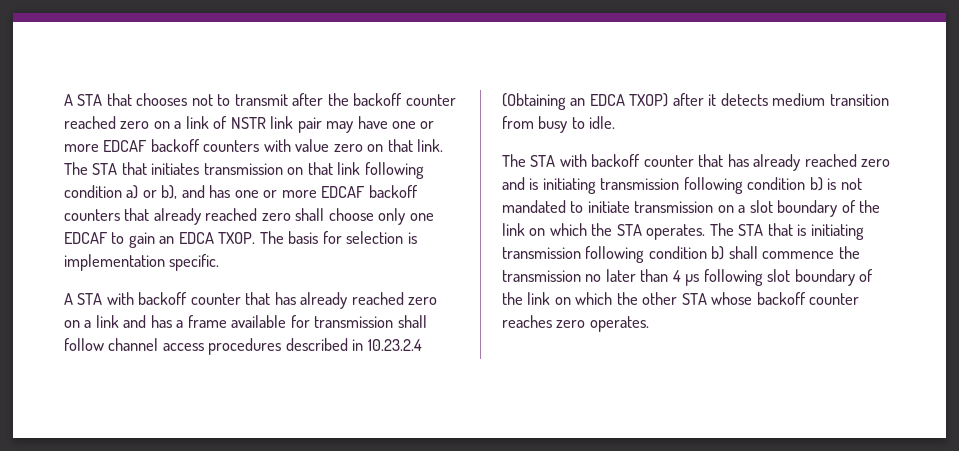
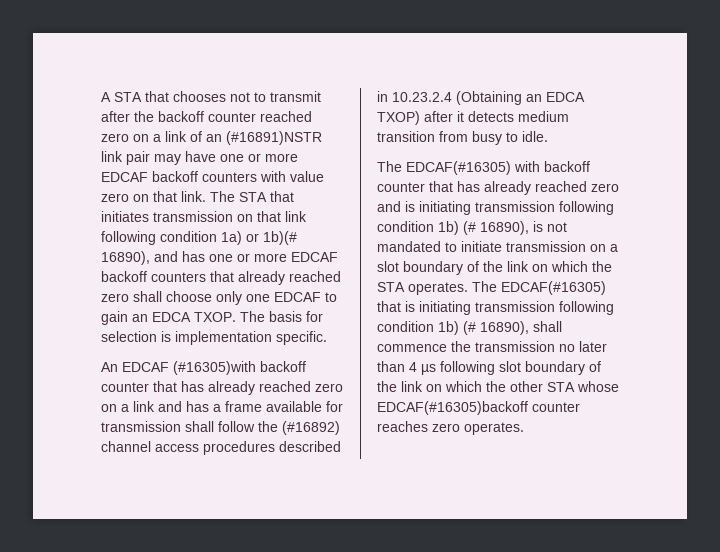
- A STA that chooses not to transmit after the backoff counter reached zero on a link of NSTR link pair may have one or more EDCAF backoff counters with value zero on that link.
+ A STA that chooses not to transmit after the backoff counter reached zero on a link of an (#16891)NSTR link pair may have one or more EDCAF backoff counters with value zero on that link.
- The STA that initiates transmission on that link following condition a) or b), and has one or more EDCAF backoff counters that already reached zero shall choose only one EDCAF to gain an EDCA TXOP.
+ The STA that initiates transmission on that link following condition 1a) or 1b)(# 16890), and has one or more EDCAF backoff counters that already reached zero shall choose only one EDCAF to gain an EDCA TXOP.
- A STA with backoff counter that has already reached zero on a link and has a frame available for transmission shall follow channel access procedures described in 10.23.2.4 (Obtaining an EDCA TXOP) after it detects medium transition from busy to idle.
+ An EDCAF (#16305)with backoff counter that has already reached zero on a link and has a frame available for transmission shall follow the (#16892) channel access procedures described in 10.23.2.4 (Obtaining an EDCA TXOP) after it detects medium transition from busy to idle.
- The STA with backoff counter that has already reached zero and is initiating transmission following condition b) is not mandated to initiate transmission on a slot boundary of the link on which the STA operates.
+ The EDCAF(#16305) with backoff counter that has already reached zero and is initiating transmission following condition 1b) (# 16890), is not mandated to initiate transmission on a slot boundary of the link on which the STA operates.
- The STA that is initiating transmission following condition b) shall commence the transmission no later than 4 µs following slot boundary of the link on which the other STA whose backoff counter reaches zero operates.
+ The EDCAF(#16305) that is initiating transmission following condition 1b) (# 16890), shall commence the transmission no later than 4 µs following slot boundary of the link on which the other STA whose EDCAF(#16305)backoff counter reaches zero operates.

